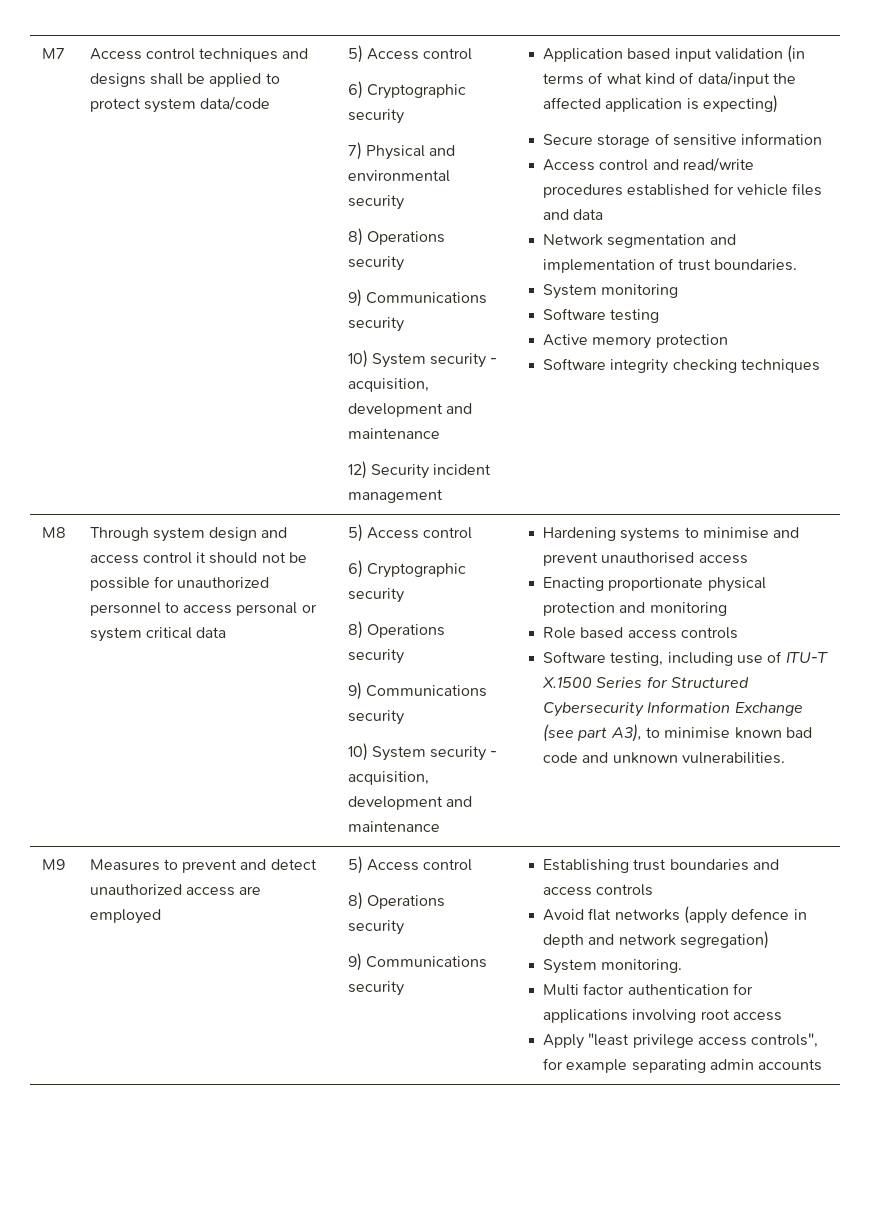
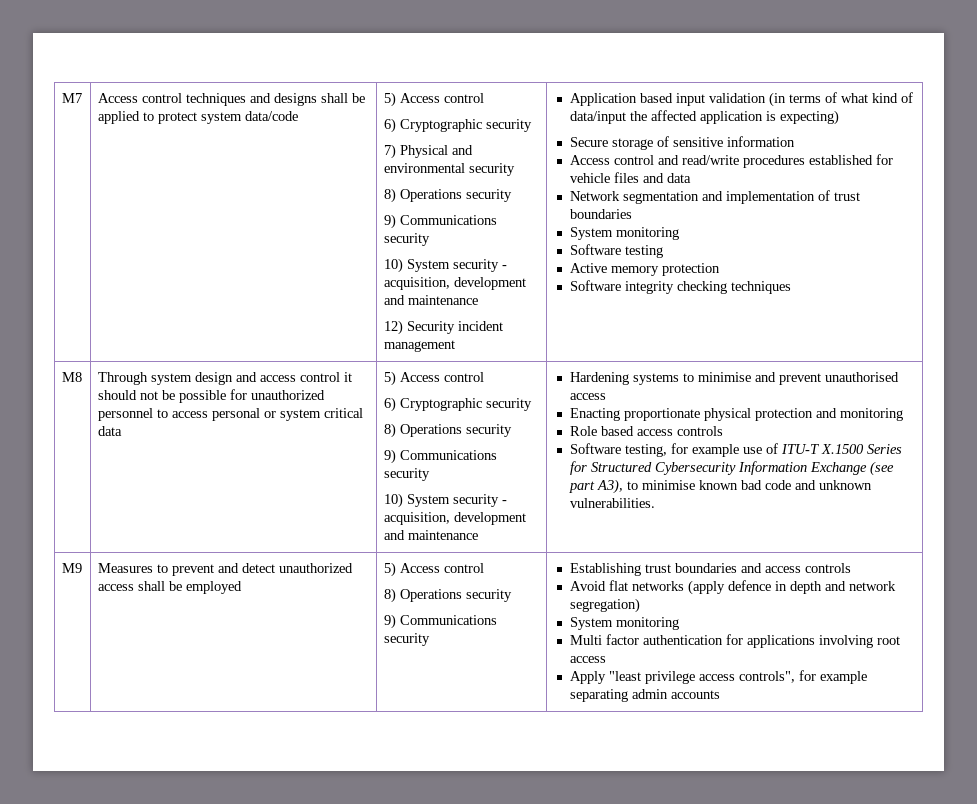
- Network segmentation and implementation of trust boundaries.
+ Network segmentation and implementation of trust boundaries
- Software testing, including use of ITU-T X.1500 Series for Structured Cybersecurity Information Exchange (see part A3), to minimise known bad code and unknown vulnerabilities.
+ Software testing, for example use of ITU-T X.1500 Series for Structured Cybersecurity Information Exchange (see part A3), to minimise known bad code and unknown vulnerabilities.
- Measures to prevent and detect unauthorized access are employed
+ Measures to prevent and detect unauthorized access shall be employed
  Avoid flat networks (apply defence in depth and network segregation)
- System monitoring.
+ System monitoring

